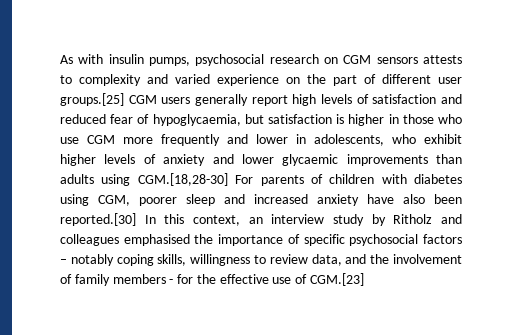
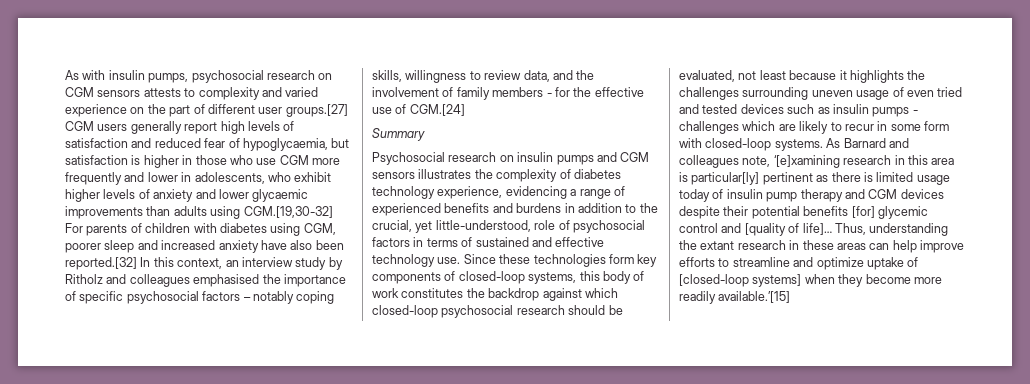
- As with insulin pumps, psychosocial research on CGM sensors attests to complexity and varied experience on the part of different user groups.[25] CGM users generally report high levels of satisfaction and reduced fear of hypoglycaemia, but satisfaction is higher in those who use CGM more frequently and lower in adolescents, who exhibit higher levels of anxiety and lower glycaemic improvements than adults using CGM.[18,28-30] For parents of children with diabetes using CGM, poorer sleep and increased anxiety have also been reported.[30] In this context, an interview study by Ritholz and colleagues emphasised the importance of specific psychosocial factors – notably coping skills, willingness to review data, and the involvement of family members - for the effective use of CGM.[23]
+ As with insulin pumps, psychosocial research on CGM sensors attests to complexity and varied experience on the part of different user groups.[27] CGM users generally report high levels of satisfaction and reduced fear of hypoglycaemia, but satisfaction is higher in those who use CGM more frequently and lower in adolescents, who exhibit higher levels of anxiety and lower glycaemic improvements than adults using CGM.[19,30-32] For parents of children with diabetes using CGM, poorer sleep and increased anxiety have also been reported.[32] In this context, an interview study by Ritholz and colleagues emphasised the importance of specific psychosocial factors – notably coping skills, willingness to review data, and the involvement of family members - for the effective use of CGM.[24]
+ Summary
+ Psychosocial research on insulin pumps and CGM sensors illustrates the complexity of diabetes technology experience, evidencing a range of experienced benefits and burdens in addition to the crucial, yet little-understood, role of psychosocial factors in terms of sustained and effective technology use. Since these technologies form key components of closed-loop systems, this body of work constitutes the backdrop against which closed-loop psychosocial research should be evaluated, not least because it highlights the challenges surrounding uneven usage of even tried and tested devices such as insulin pumps - challenges which are likely to recur in some form with closed-loop systems. As Barnard and colleagues note, ‘[e]xamining research in this area is particular[ly] pertinent as there is limited usage today of insulin pump therapy and CGM devices despite their potential benefits [for] glycemic control and [quality of life]… Thus, understanding the extant research in these areas can help improve efforts to streamline and optimize uptake of [closed-loop systems] when they become more readily available.’[15]

